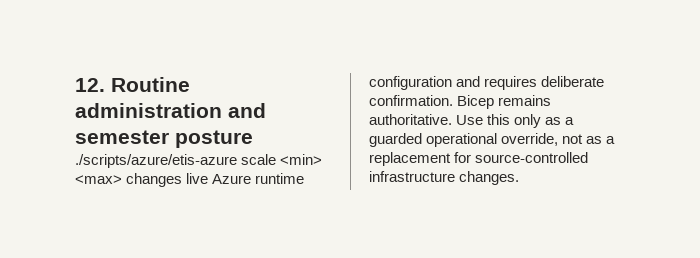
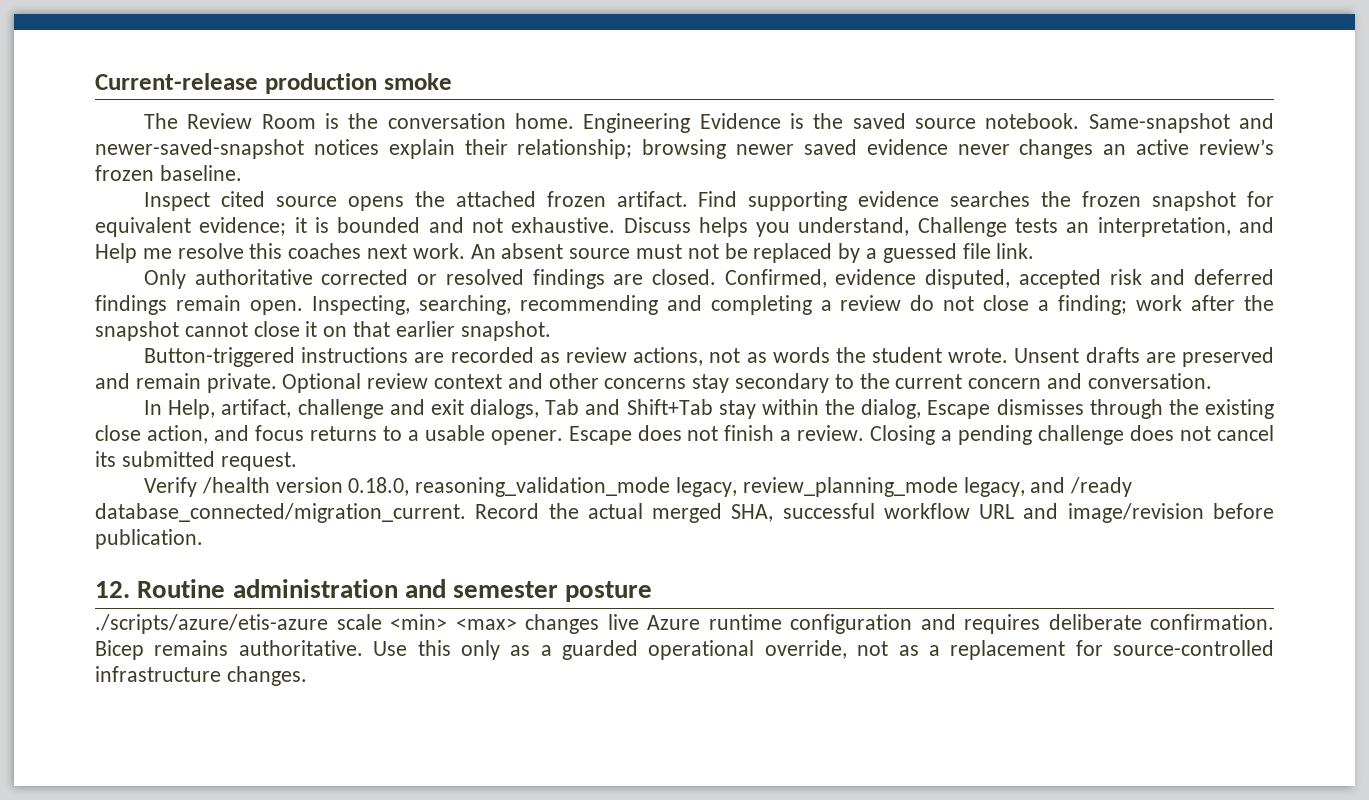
+ Current-release production smoke
+ The Review Room is the conversation home. Engineering Evidence is the saved source notebook. Same-snapshot and newer-saved-snapshot notices explain their relationship; browsing newer saved evidence never changes an active review’s frozen baseline.
+ Inspect cited source opens the attached frozen artifact. Find supporting evidence searches the frozen snapshot for equivalent evidence; it is bounded and not exhaustive. Discuss helps you understand, Challenge tests an interpretation, and Help me resolve this coaches next work. An absent source must not be replaced by a guessed file link.
+ Only authoritative corrected or resolved findings are closed. Confirmed, evidence disputed, accepted risk and deferred findings remain open. Inspecting, searching, recommending and completing a review do not close a finding; work after the snapshot cannot close it on that earlier snapshot.
+ Button-triggered instructions are recorded as review actions, not as words the student wrote. Unsent drafts are preserved and remain private. Optional review context and other concerns stay secondary to the current concern and conversation.
+ In Help, artifact, challenge and exit dialogs, Tab and Shift+Tab stay within the dialog, Escape dismisses through the existing close action, and focus returns to a usable opener. Escape does not finish a review. Closing a pending challenge does not cancel its submitted request.
+ Verify /health version 0.18.0, reasoning_validation_mode legacy, review_planning_mode legacy, and /ready database_connected/migration_current. Record the actual merged SHA, successful workflow URL and image/revision before publication.

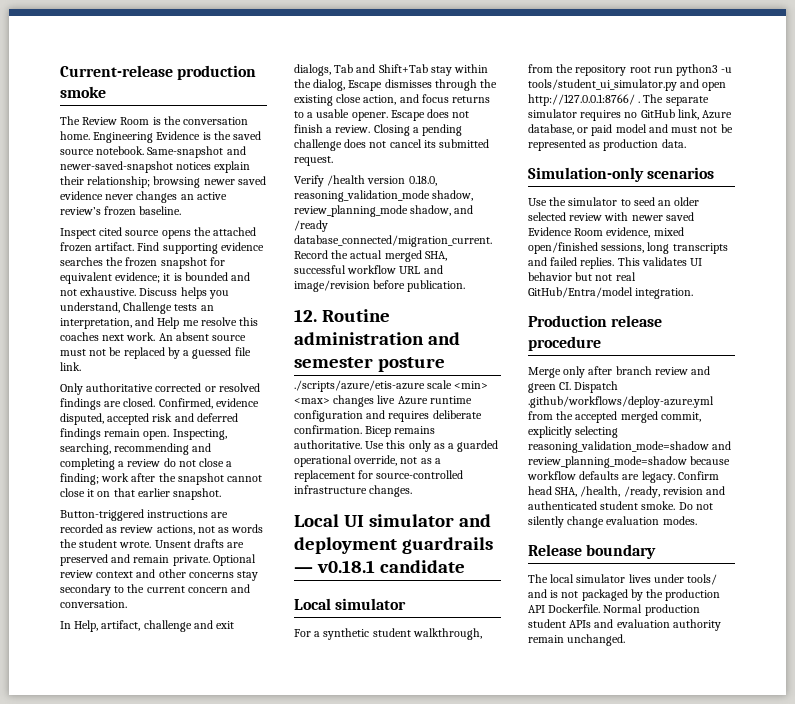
- Verify /health version 0.18.0, reasoning_validation_mode legacy, review_planning_mode legacy, and /ready database_connected/migration_current.
+ Verify /health version 0.18.0, reasoning_validation_mode shadow, review_planning_mode shadow, and /ready database_connected/migration_current.
+ Local UI simulator and deployment guardrails — v0.18.1 candidate
+ Local simulator
+ For a synthetic student walkthrough, from the repository root run python3 -u tools/student_ui_simulator.py and open http://127.0.0.1:8766/ . The separate simulator requires no GitHub link, Azure database, or paid model and must not be represented as production data.
+ Simulation-only scenarios
+ Use the simulator to seed an older selected review with newer saved Evidence Room evidence, mixed open/finished sessions, long transcripts and failed replies. This validates UI behavior but not real GitHub/Entra/model integration.
+ Production release procedure
+ Merge only after branch review and green CI. Dispatch .github/workflows/deploy-azure.yml from the accepted merged commit, explicitly selecting reasoning_validation_mode=shadow and review_planning_mode=shadow because workflow defaults are legacy. Confirm head SHA, /health, /ready, revision and authenticated student smoke. Do not silently change evaluation modes.
+ Release boundary
+ The local simulator lives under tools/ and is not packaged by the production API Dockerfile. Normal production student APIs and evaluation authority remain unchanged.

